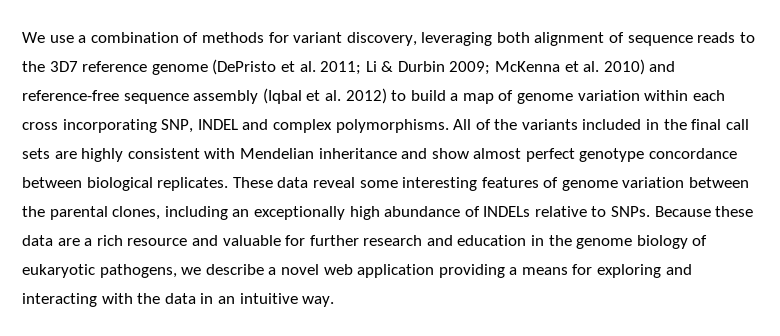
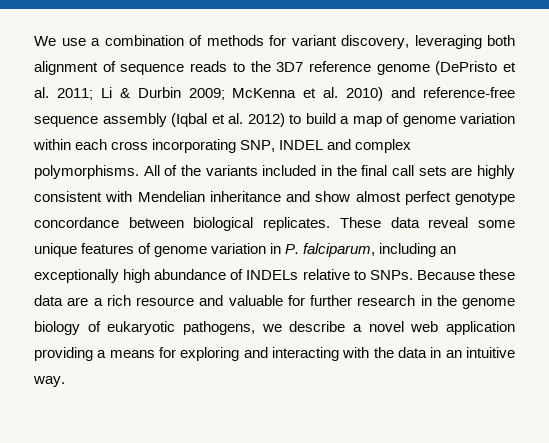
- These data reveal some interesting features of genome variation between the parental clones, including an exceptionally high abundance of INDELs relative to SNPs.
+ These data reveal some unique features of genome variation in P. falciparum, including an exceptionally high abundance of INDELs relative to SNPs.
- Because these data are a rich resource and valuable for further research and education in the genome biology of eukaryotic pathogens, we describe a novel web application providing a means for exploring and interacting with the data in an intuitive way.
+ Because these data are a rich resource and valuable for further research in the genome biology of eukaryotic pathogens, we describe a novel web application providing a means for exploring and interacting with the data in an intuitive way.

